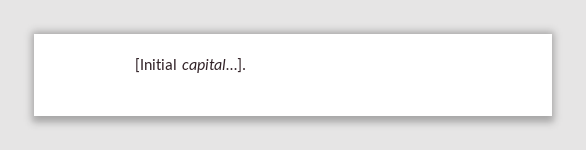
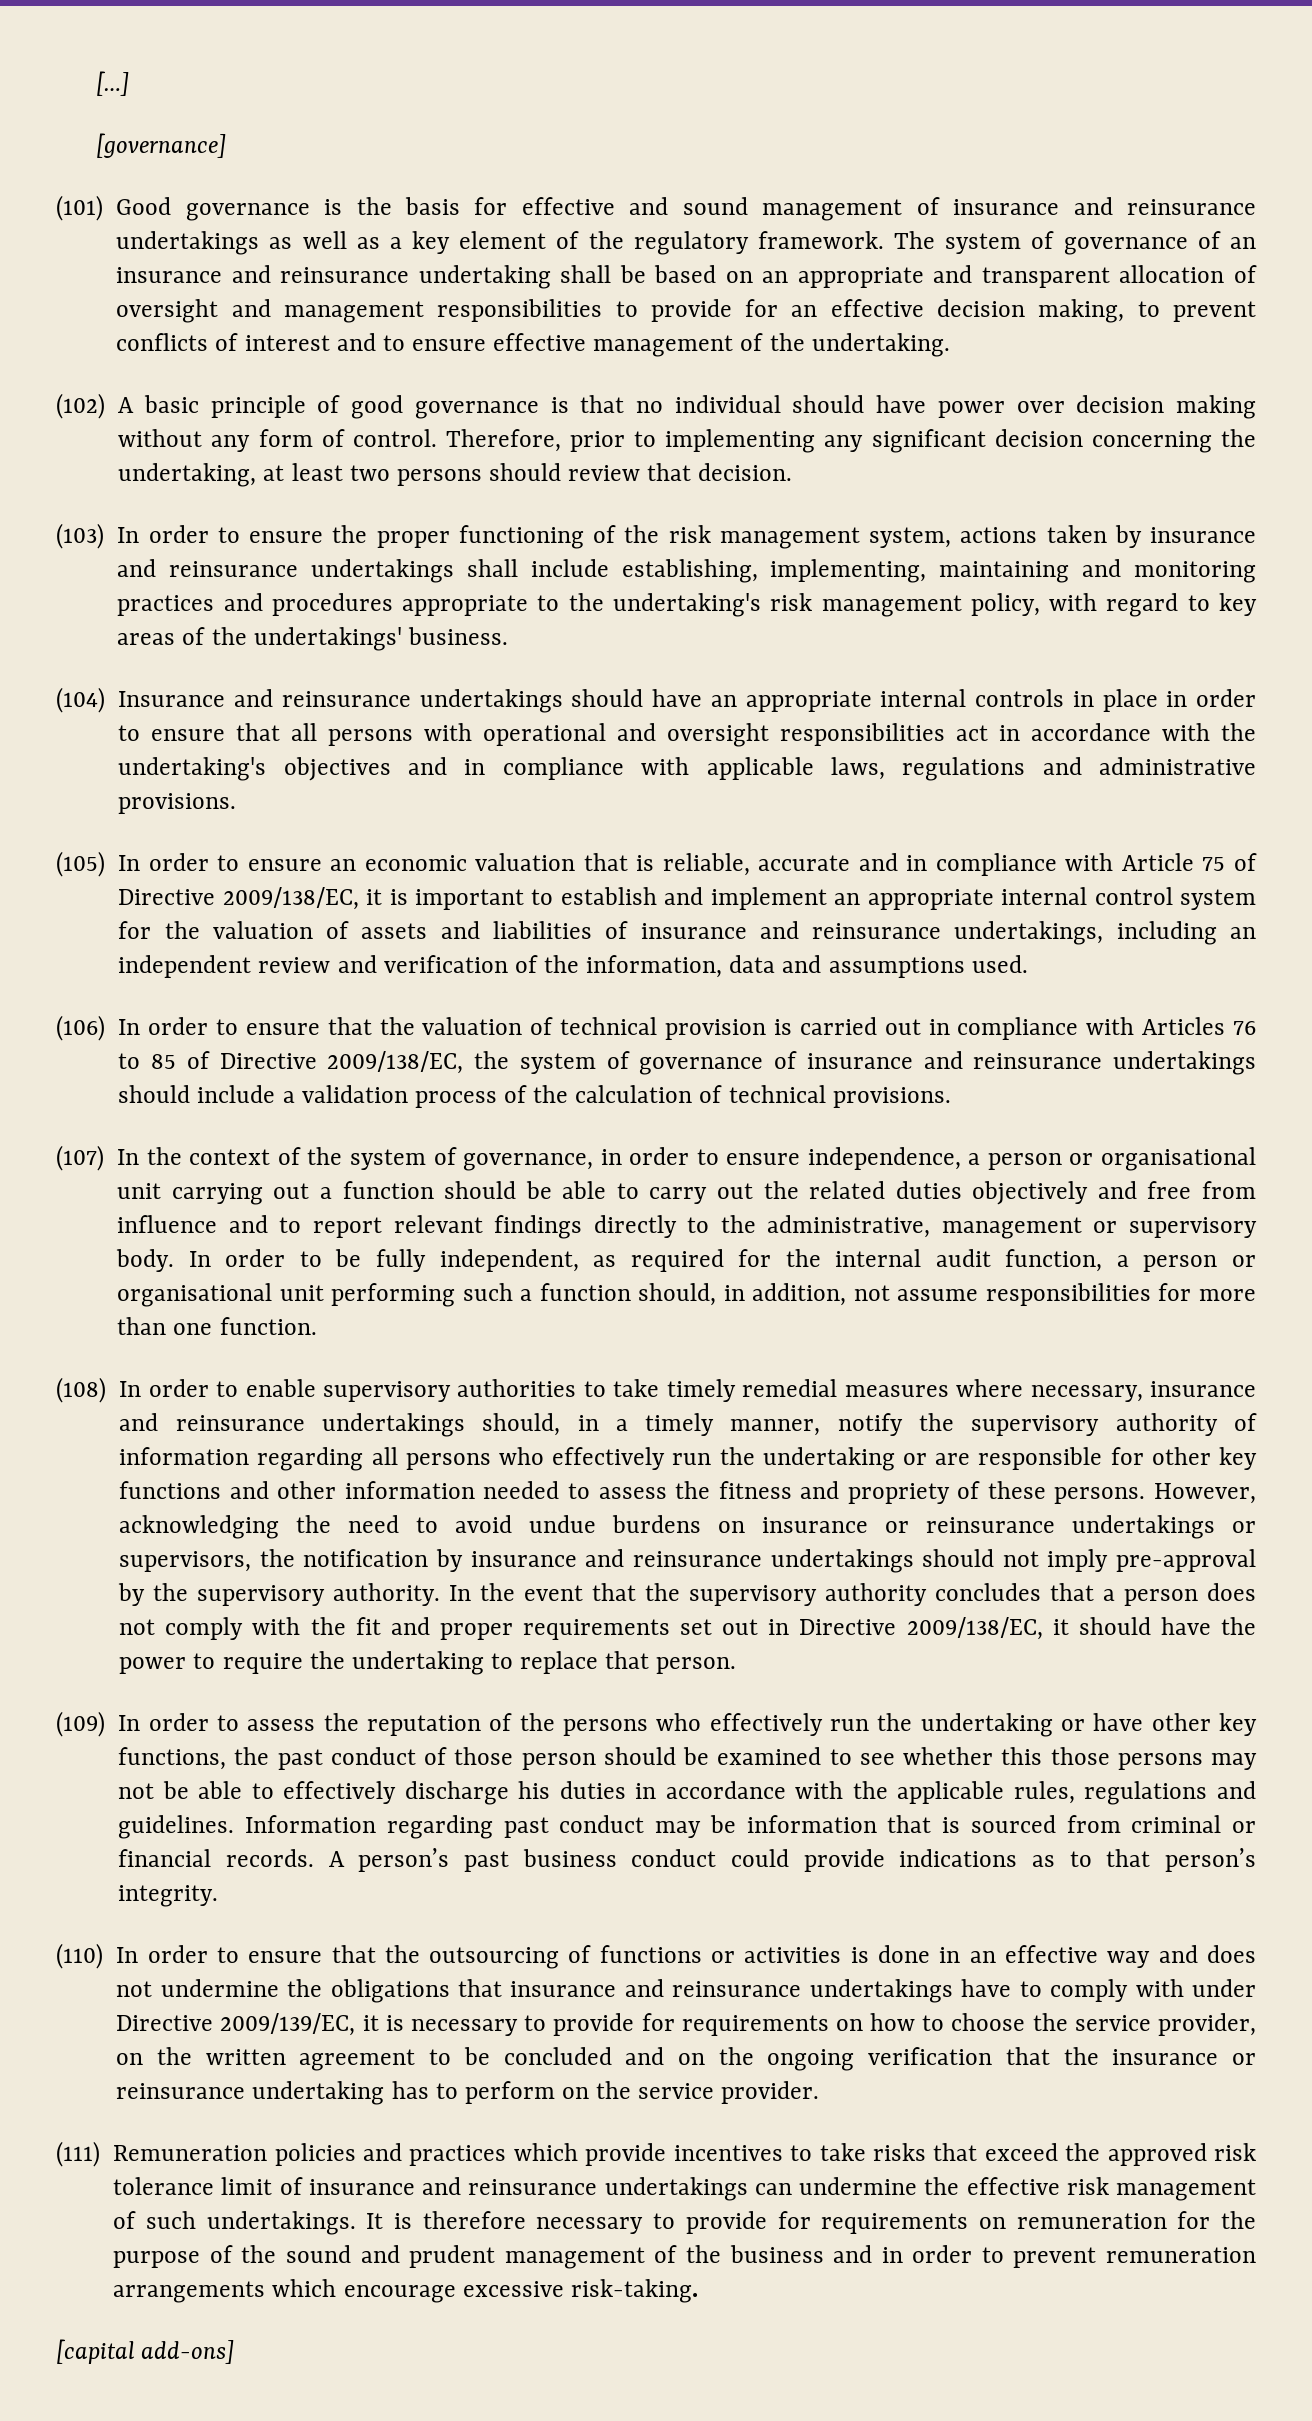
- [Initial capital…].
+ […]
+ [governance]
+ (101) Good governance is the basis for effective and sound management of insurance and reinsurance undertakings as well as a key element of the regulatory framework. The system of governance of an insurance and reinsurance undertaking shall be based on an appropriate and transparent allocation of oversight and management responsibilities to provide for an effective decision making, to prevent conflicts of interest and to ensure effective management of the undertaking.
+ (102) A basic principle of good governance is that no individual should have power over decision making without any form of control. Therefore, prior to implementing any significant decision concerning the undertaking, at least two persons should review that decision.
+ (103) In order to ensure the proper functioning of the risk management system, actions taken by insurance and reinsurance undertakings shall include establishing, implementing, maintaining and monitoring practices and procedures appropriate to the undertaking's risk management policy, with regard to key areas of the undertakings' business.
+ (104) Insurance and reinsurance undertakings should have an appropriate internal controls in place in order to ensure that all persons with operational and oversight responsibilities act in accordance with the undertaking's objectives and in compliance with applicable laws, regulations and administrative provisions.
+ (105) In order to ensure an economic valuation that is reliable, accurate and in compliance with Article 75 of Directive 2009/138/EC, it is important to establish and implement an appropriate internal control system for the valuation of assets and liabilities of insurance and reinsurance undertakings, including an independent review and verification of the information, data and assumptions used.
+ (106) In order to ensure that the valuation of technical provision is carried out in compliance with Articles 76 to 85 of Directive 2009/138/EC, the system of governance of insurance and reinsurance undertakings should include a validation process of the calculation of technical provisions.
+ (107) In the context of the system of governance, in order to ensure independence, a person or organisational unit carrying out a function should be able to carry out the related duties objectively and free from influence and to report relevant findings directly to the administrative, management or supervisory body. In order to be fully independent, as required for the internal audit function, a person or organisational unit performing such a function should, in addition, not assume responsibilities for more than one function.
+ (108) In order to enable supervisory authorities to take timely remedial measures where necessary, insurance and reinsurance undertakings should, in a timely manner, notify the supervisory authority of information regarding all persons who effectively run the undertaking or are responsible for other key functions and other information needed to assess the fitness and propriety of these persons. However, acknowledging the need to avoid undue burdens on insurance or reinsurance undertakings or supervisors, the notification by insurance and reinsurance undertakings should not imply pre-approval by the supervisory authority. In the event that the supervisory authority concludes that a person does not comply with the fit and proper requirements set out in Directive 2009/138/EC, it should have the power to require the undertaking to replace that person.
+ (109) In order to assess the reputation of the persons who effectively run the undertaking or have other key functions, the past conduct of those person should be examined to see whether this those persons may not be able to effectively discharge his duties in accordance with the applicable rules, regulations and guidelines. Information regarding past conduct may be information that is sourced from criminal or financial records. A person’s past business conduct could provide indications as to that person’s integrity.
+ (110) In order to ensure that the outsourcing of functions or activities is done in an effective way and does not undermine the obligations that insurance and reinsurance undertakings have to comply with under Directive 2009/139/EC, it is necessary to provide for requirements on how to choose the service provider, on the written agreement to be concluded and on the ongoing verification that the insurance or reinsurance undertaking has to perform on the service provider.
+ (111) Remuneration policies and practices which provide incentives to take risks that exceed the approved risk tolerance limit of insurance and reinsurance undertakings can undermine the effective risk management of such undertakings. It is therefore necessary to provide for requirements on remuneration for the purpose of the sound and prudent management of the business and in order to prevent remuneration arrangements which encourage excessive risk-taking.
+ [capital add-ons]

